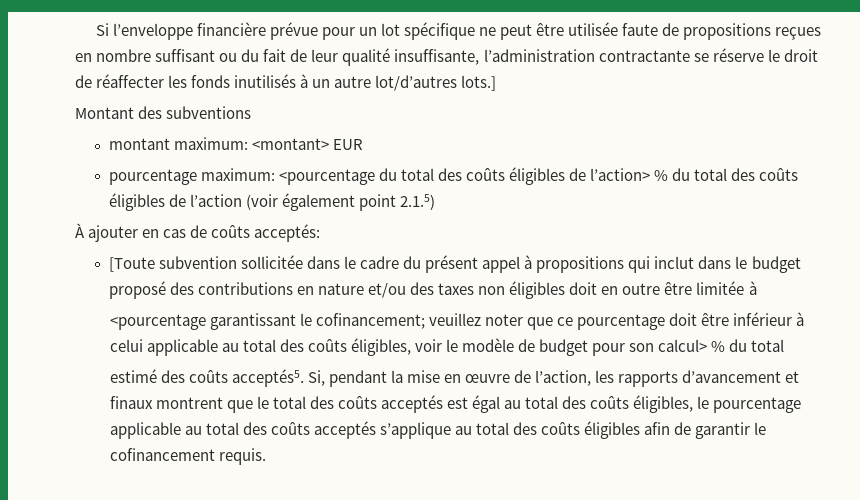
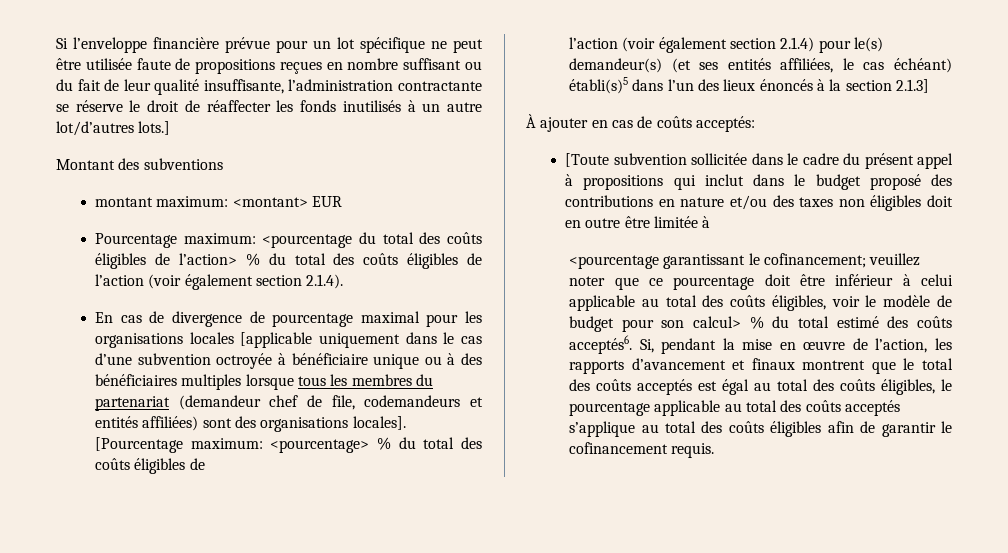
- pourcentage maximum: <pourcentage du total des coûts éligibles de l’action> % du total des coûts éligibles de l’action (voir également point 2.1.5)
+ Pourcentage maximum: <pourcentage du total des coûts éligibles de l’action> % du total des coûts éligibles de l’action (voir également section 2.1.4).
+ En cas de divergence de pourcentage maximal pour les organisations locales [applicable uniquement dans le cas d’une subvention octroyée à bénéficiaire unique ou à des bénéficiaires multiples lorsque tous les membres du partenariat (demandeur chef de file, codemandeurs et entités affiliées) sont des organisations locales]. [Pourcentage maximum: <pourcentage> % du total des coûts éligibles de
+ l’action (voir également section 2.1.4) pour le(s) demandeur(s) (et ses entités affiliées, le cas échéant) établi(s)5 dans l’un des lieux énoncés à la section 2.1.3]
- <pourcentage garantissant le cofinancement; veuillez noter que ce pourcentage doit être inférieur à celui applicable au total des coûts éligibles, voir le modèle de budget pour son calcul> % du total
- estimé des coûts acceptés5.
+ <pourcentage garantissant le cofinancement; veuillez noter que ce pourcentage doit être inférieur à celui applicable au total des coûts éligibles, voir le modèle de budget pour son calcul> % du total estimé des coûts acceptés6.

